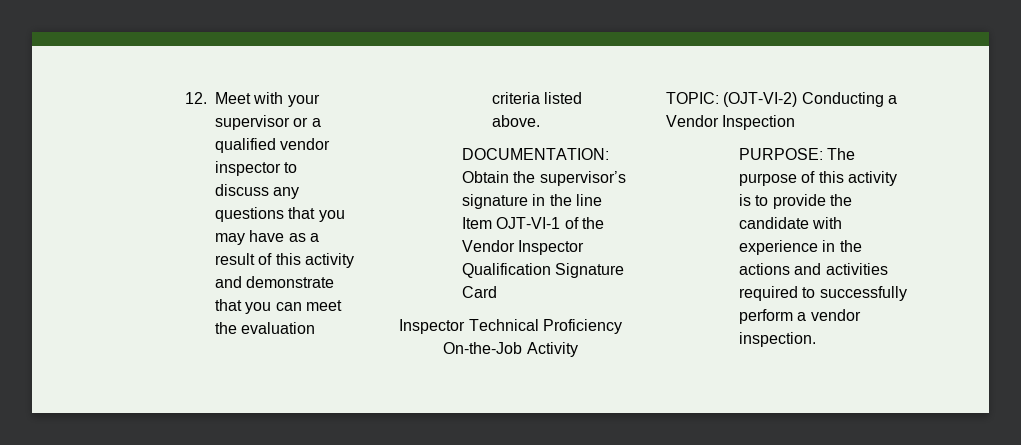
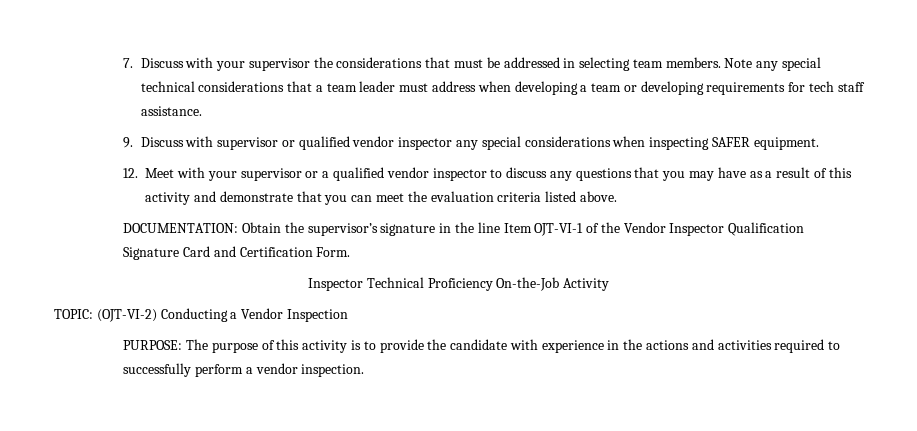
+ 7. Discuss with your supervisor the considerations that must be addressed in selecting team members. Note any special technical considerations that a team leader must address when developing a team or developing requirements for tech staff assistance.
+ 9. Discuss with supervisor or qualified vendor inspector any special considerations when inspecting SAFER equipment.
- DOCUMENTATION: Obtain the supervisor’s signature in the line Item OJT-VI-1 of the Vendor Inspector Qualification Signature Card
+ DOCUMENTATION: Obtain the supervisor’s signature in the line Item OJT-VI-1 of the Vendor Inspector Qualification Signature Card and Certification Form.

